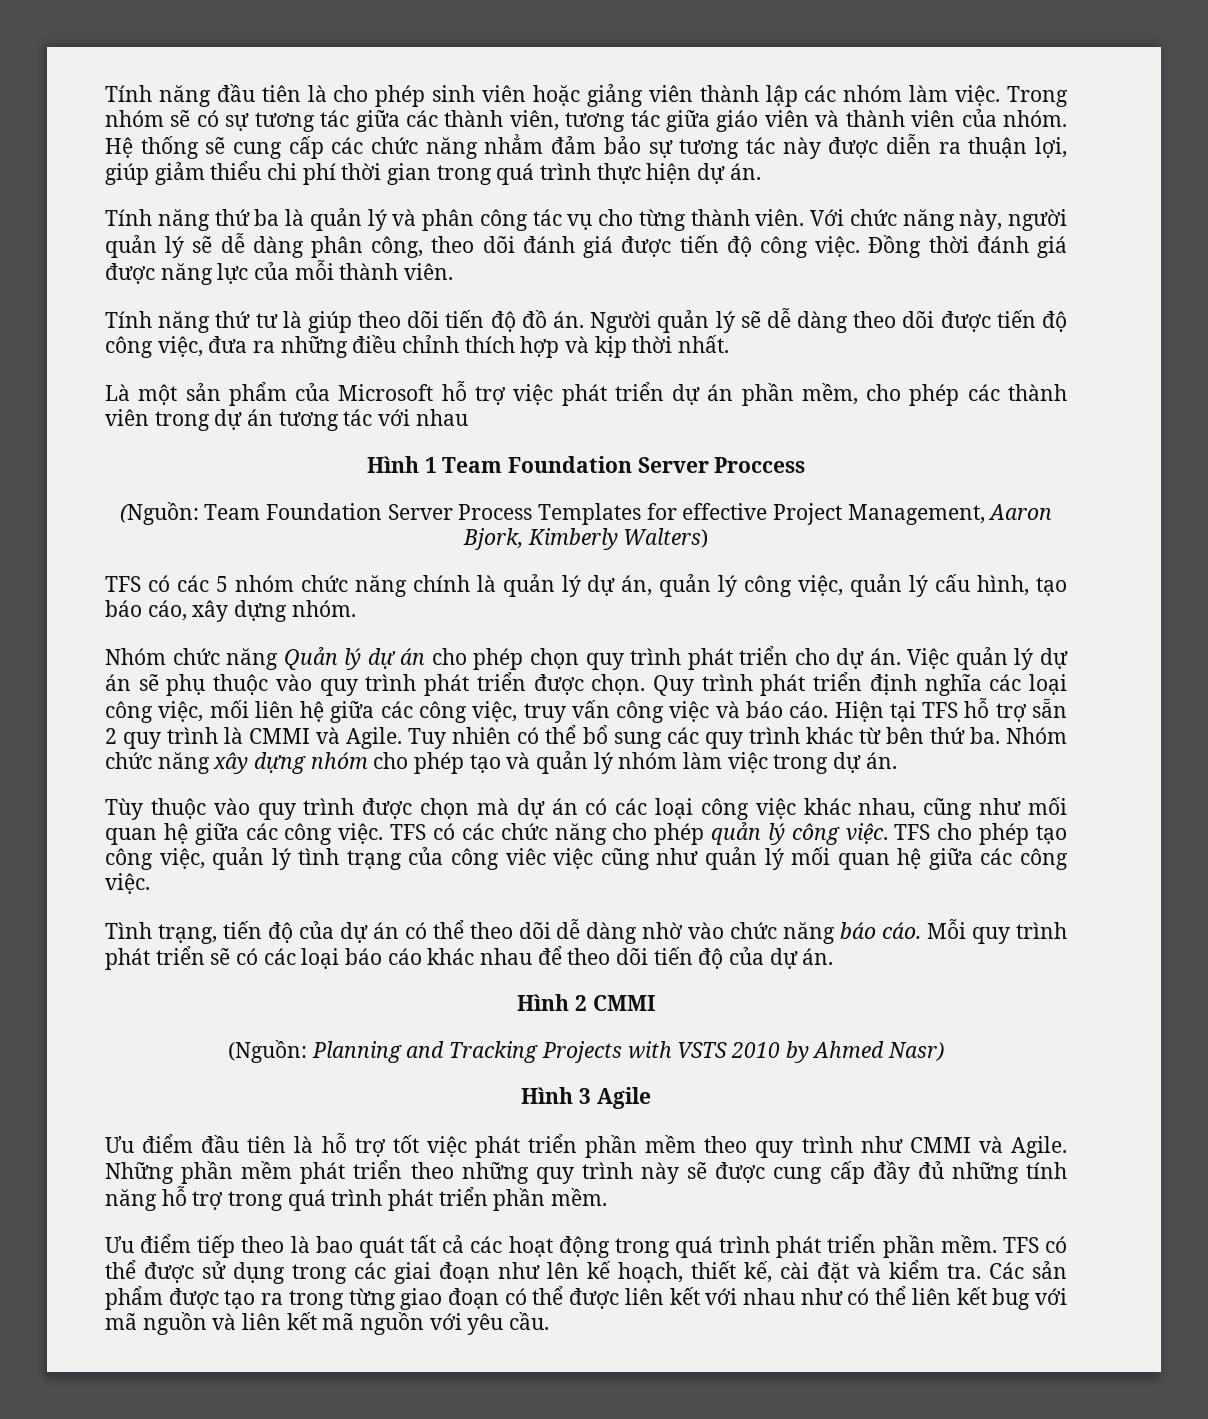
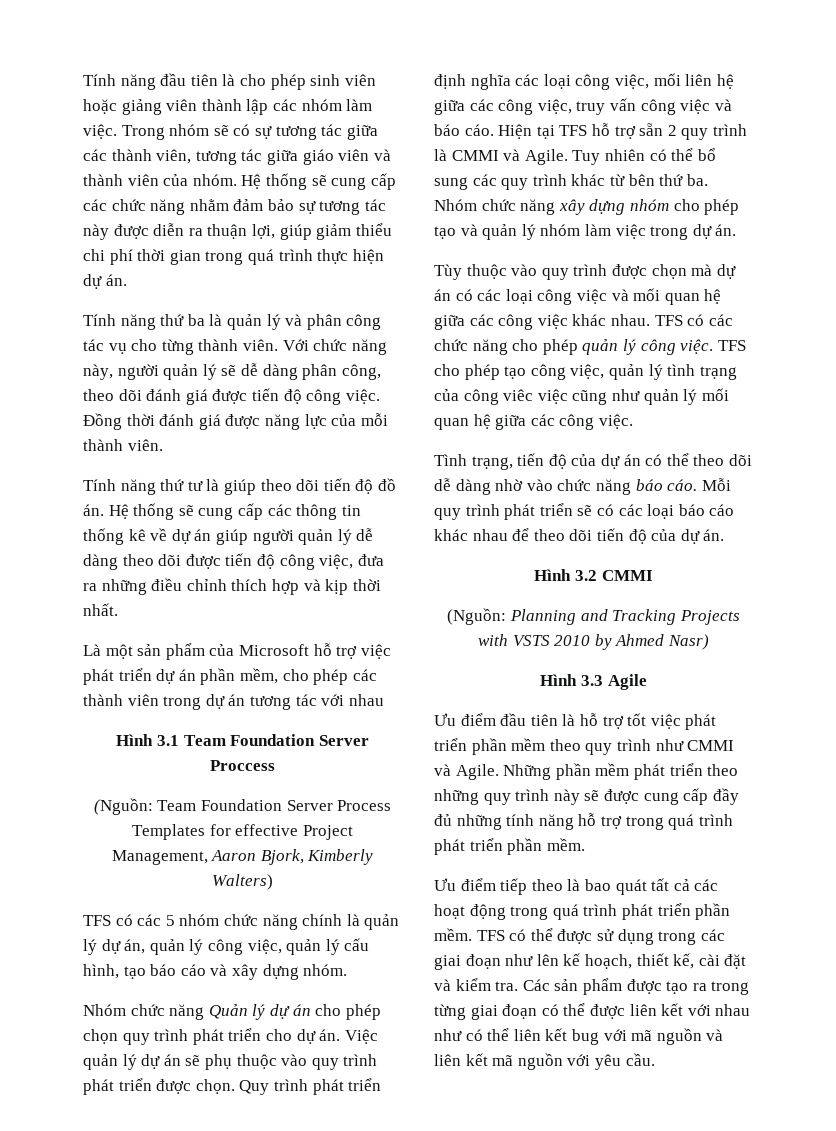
- Hệ thống sẽ cung cấp các chức năng nhẳm đảm bảo sự tương tác này được diễn ra thuận lợi, giúp giảm thiểu chi phí thời gian trong quá trình thực hiện dự án.
+ Hệ thống sẽ cung cấp các chức năng nhằm đảm bảo sự tương tác này được diễn ra thuận lợi, giúp giảm thiểu chi phí thời gian trong quá trình thực hiện dự án.
- Người quản lý sẽ dễ dàng theo dõi được tiến độ công việc, đưa ra những điều chỉnh thích hợp và kịp thời nhất.
+ Hệ thống sẽ cung cấp các thông tin thống kê về dự án giúp người quản lý dễ dàng theo dõi được tiến độ công việc, đưa ra những điều chỉnh thích hợp và kịp thời nhất.
- Hình 1 Team Foundation Server Proccess
+ Hình 3.1 Team Foundation Server Proccess
- TFS có các 5 nhóm chức năng chính là quản lý dự án, quản lý công việc, quản lý cấu hình, tạo báo cáo, xây dựng nhóm.
+ TFS có các 5 nhóm chức năng chính là quản lý dự án, quản lý công việc, quản lý cấu hình, tạo báo cáo và xây dựng nhóm.
- Tùy thuộc vào quy trình được chọn mà dự án có các loại công việc khác nhau, cũng như mối quan hệ giữa các công việc.
+ Tùy thuộc vào quy trình được chọn mà dự án có các loại công việc và mối quan hệ giữa các công việc khác nhau.
- Hình 2 CMMI
+ Hình 3.2 CMMI
- Hình 3 Agile
+ Hình 3.3 Agile
- Các sản phẩm được tạo ra trong từng giao đoạn có thể được liên kết với nhau như có thể liên kết bug với mã nguồn và liên kết mã nguồn với yêu cầu.
+ Các sản phẩm được tạo ra trong từng giai đoạn có thể được liên kết với nhau như có thể liên kết bug với mã nguồn và liên kết mã nguồn với yêu cầu.

